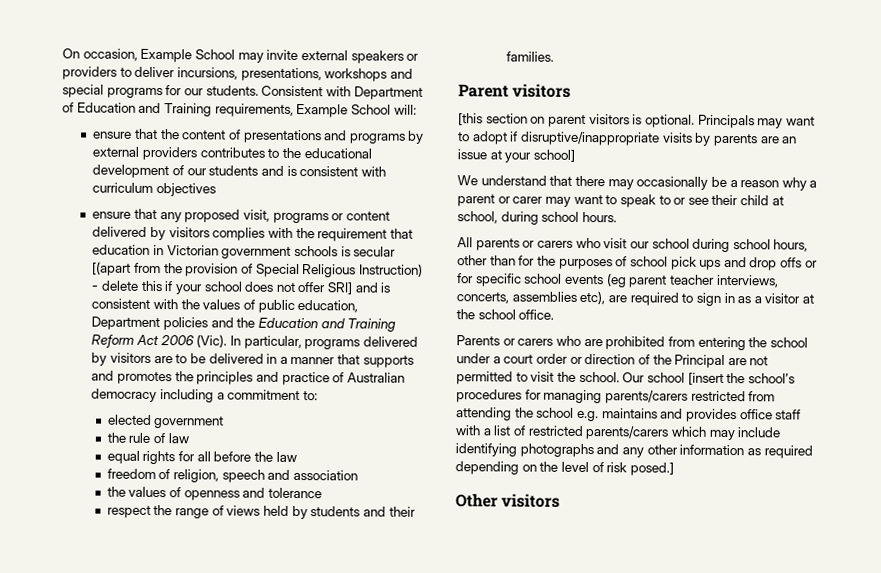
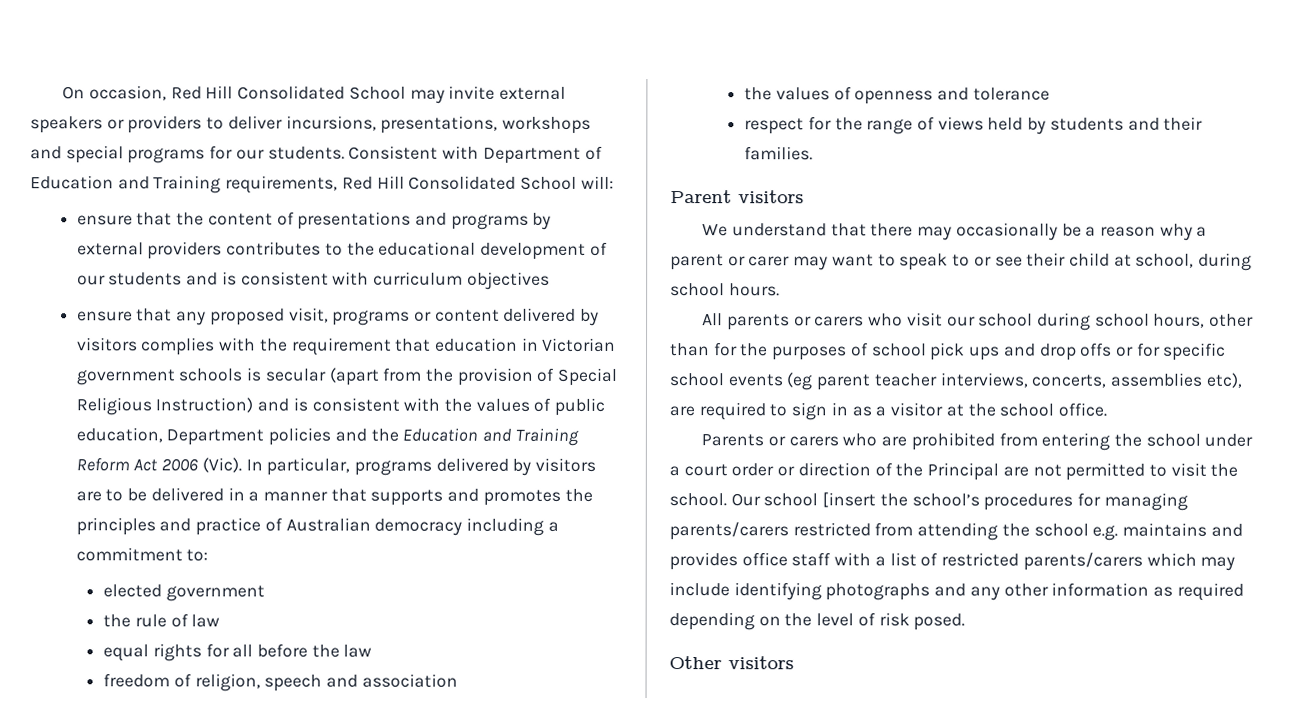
- On occasion, Example School may invite external speakers or providers to deliver incursions, presentations, workshops and special programs for our students.
+ On occasion, Red Hill Consolidated School may invite external speakers or providers to deliver incursions, presentations, workshops and special programs for our students.
- Consistent with Department of Education and Training requirements, Example School will:
+ Consistent with Department of Education and Training requirements, Red Hill Consolidated School will:
- ensure that any proposed visit, programs or content delivered by visitors complies with the requirement that education in Victorian government schools is secular [(apart from the provision of Special Religious Instruction) - delete this if your school does not offer SRI] and is consistent with the values of public education, Department policies and the Education and Training Reform Act 2006 (Vic).
+ ensure that any proposed visit, programs or content delivered by visitors complies with the requirement that education in Victorian government schools is secular (apart from the provision of Special Religious Instruction) and is consistent with the values of public education, Department policies and the Education and Training Reform Act 2006 (Vic).
- respect the range of views held by students and their families.
+ respect for the range of views held by students and their families.
- [this section on parent visitors is optional. Principals may want to adopt if disruptive/inappropriate visits by parents are an issue at your school]
- Our school [insert the school’s procedures for managing parents/carers restricted from attending the school e.g. maintains and provides office staff with a list of restricted parents/carers which may include identifying photographs and any other information as required depending on the level of risk posed.]
+ Our school [insert the school’s procedures for managing parents/carers restricted from attending the school e.g. maintains and provides office staff with a list of restricted parents/carers which may include identifying photographs and any other information as required depending on the level of risk posed.

